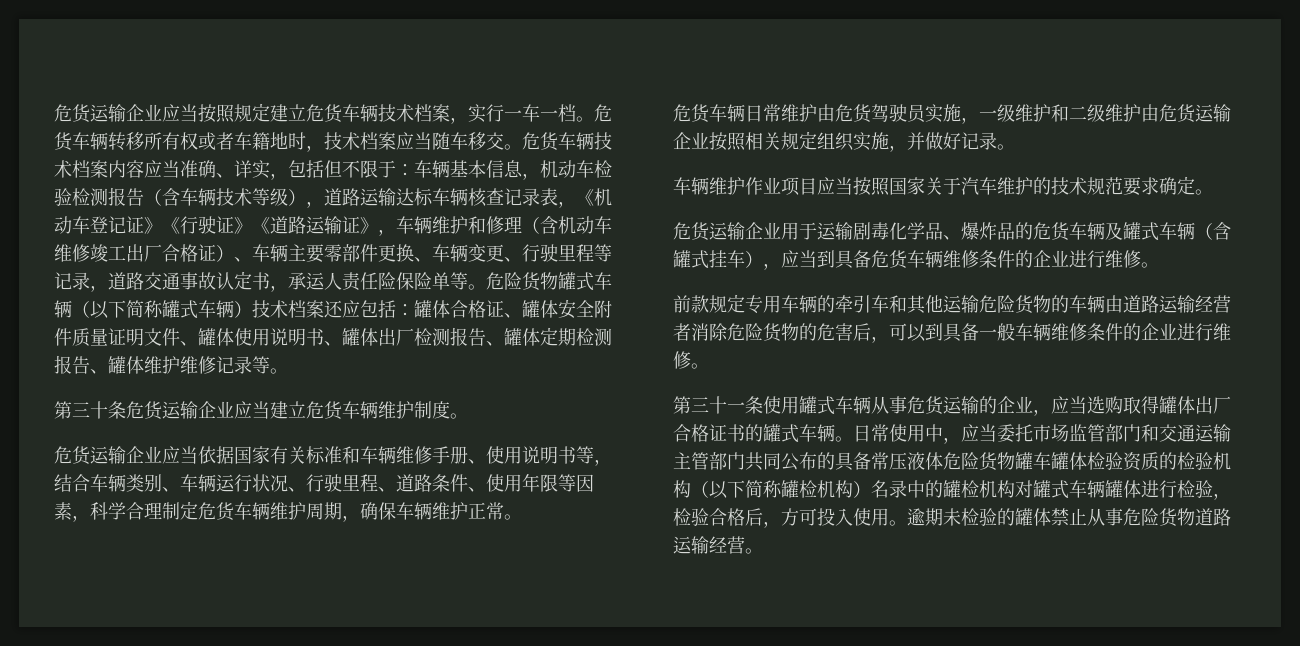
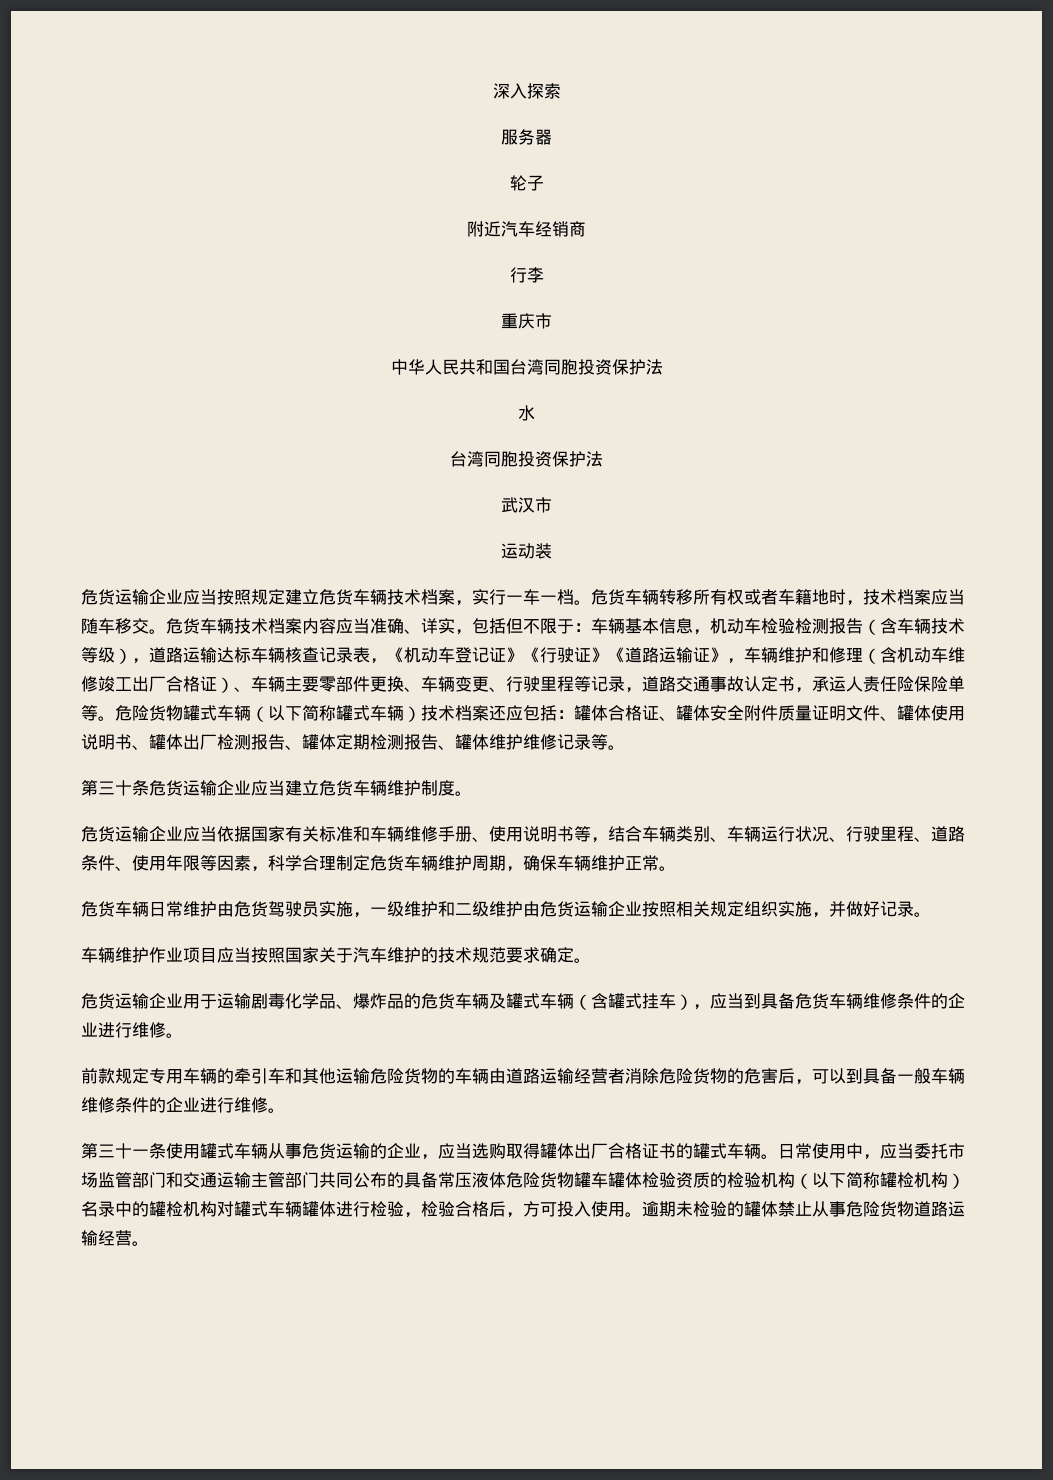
+ 深入探索
+ 服务器
+ 轮子
+ 附近汽车经销商
+ 行李
+ 重庆市
+ 中华人民共和国台湾同胞投资保护法
+ 水
+ 台湾同胞投资保护法
+ 武汉市
+ 运动装

